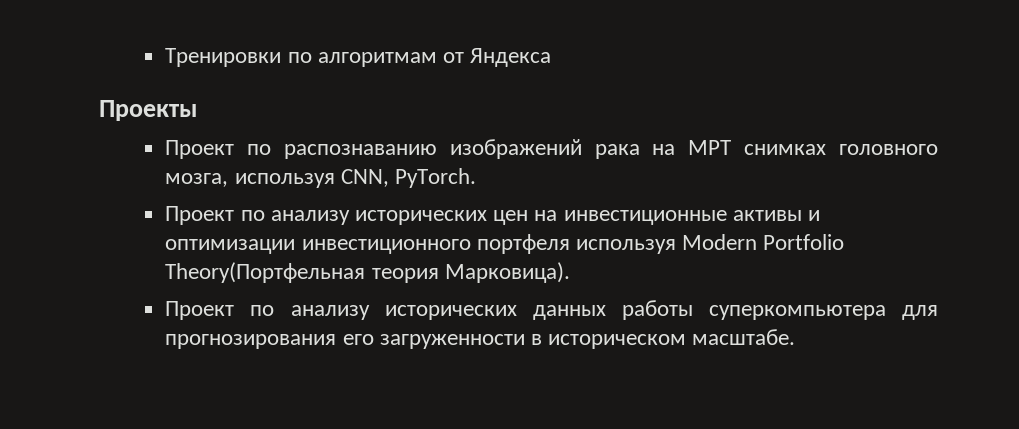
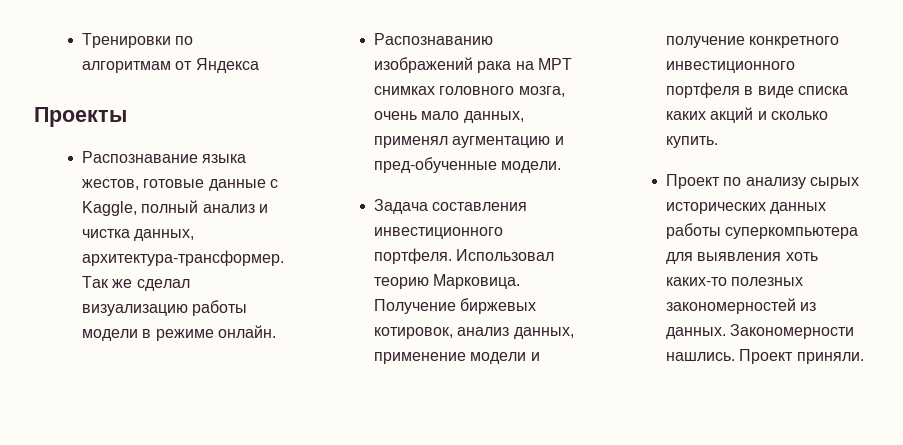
- Проект по распознаванию изображений рака на МРТ снимках головного мозга, используя CNN, PyTorch.
- Проект по анализу исторических цен на инвестиционные активы и оптимизации инвестиционного портфеля используя Modern Portfolio Theory(Портфельная теория Марковица).
- Проект по анализу исторических данных работы суперкомпьютера для прогнозирования его загруженности в историческом масштабе.
+ Распознавание языка жестов, готовые данные с Kaggle, полный анализ и чистка данных, архитектура-трансформер. Так же сделал визуализацию работы модели в режиме онлайн.
+ Распознаванию изображений рака на МРТ снимках головного мозга, очень мало данных, применял аугментацию и пред-обученные модели.
+ Задача составления инвестиционного портфеля. Использовал теорию Марковица. Получение биржевых котировок, анализ данных, применение модели и получение конкретного инвестиционного портфеля в виде списка каких акций и сколько купить.
+ Проект по анализу сырых исторических данных работы суперкомпьютера для выявления хоть каких-то полезных закономерностей из данных. Закономерности нашлись. Проект приняли.

